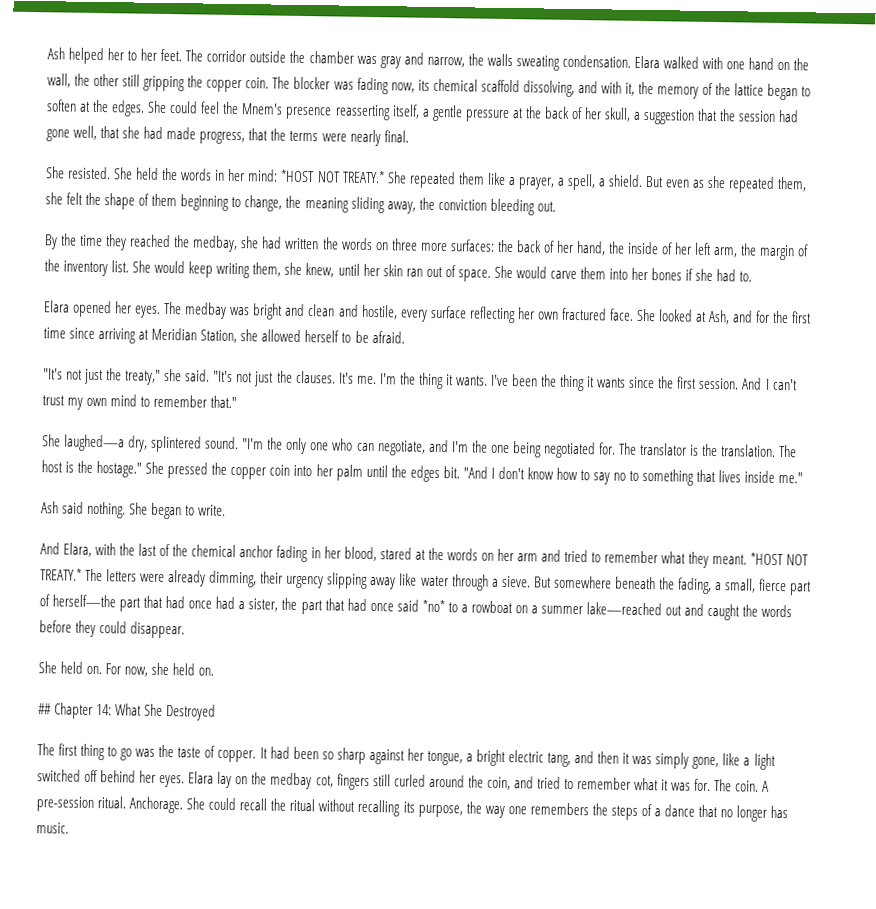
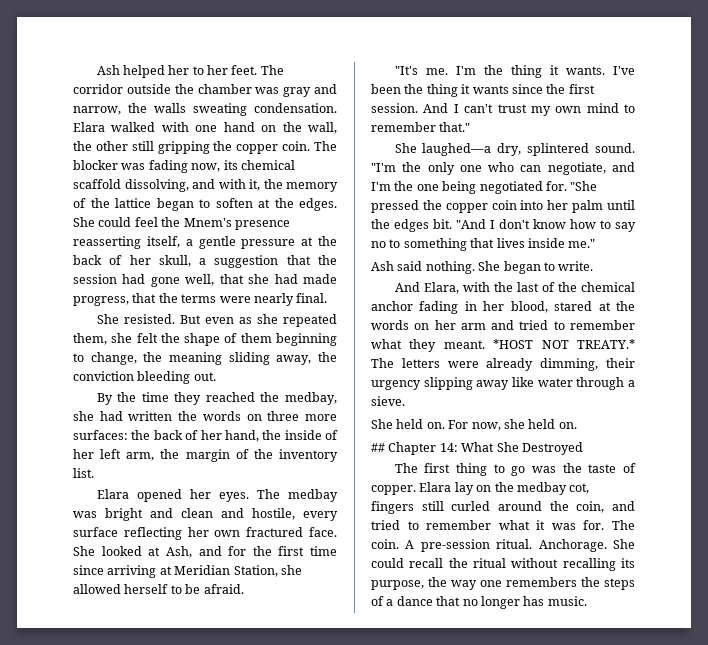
- She held the words in her mind: *HOST NOT TREATY.* She repeated them like a prayer, a spell, a shield.
- She would keep writing them, she knew, until her skin ran out of space. She would carve them into her bones if she had to.
- "It's not just the treaty," she said. "It's not just the clauses. It's me.
+ "It's me.
- The translator is the translation. The host is the hostage." She pressed the copper coin into her palm until the edges bit.
+ "She pressed the copper coin into her palm until the edges bit.
- But somewhere beneath the fading, a small, fierce part of herself—the part that had once had a sister, the part that had once said *no* to a rowboat on a summer lake—reached out and caught the words before they could disappear.
- It had been so sharp against her tongue, a bright electric tang, and then it was simply gone, like a light switched off behind her eyes.

